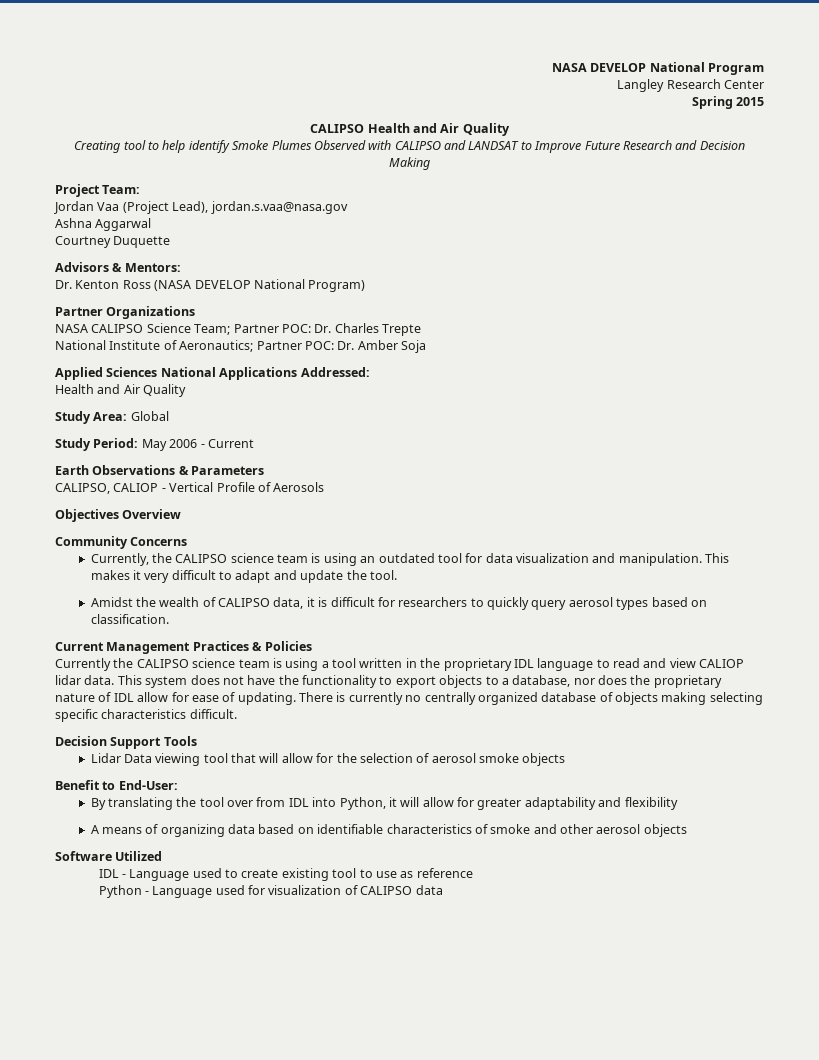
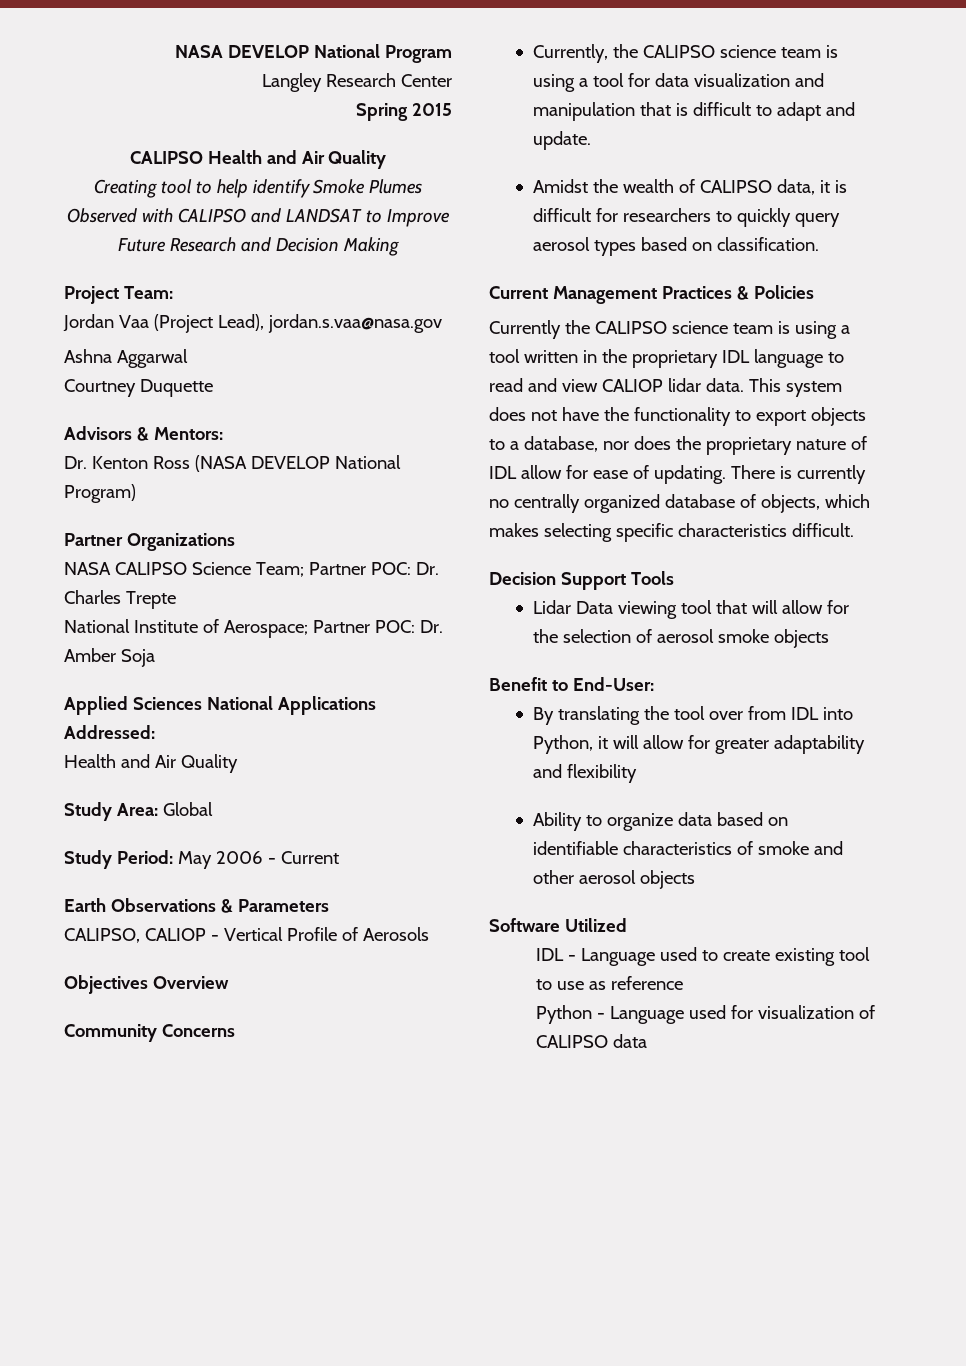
- National Institute of Aeronautics; Partner POC: Dr. Amber Soja
+ National Institute of Aerospace; Partner POC: Dr. Amber Soja
- Currently, the CALIPSO science team is using an outdated tool for data visualization and manipulation. This makes it very difficult to adapt and update the tool.
+ Currently, the CALIPSO science team is using a tool for data visualization and manipulation that is difficult to adapt and update.
- There is currently no centrally organized database of objects making selecting specific characteristics difficult.
+ There is currently no centrally organized database of objects, which makes selecting specific characteristics difficult.
- A means of organizing data based on identifiable characteristics of smoke and other aerosol objects
+ Ability to organize data based on identifiable characteristics of smoke and other aerosol objects

